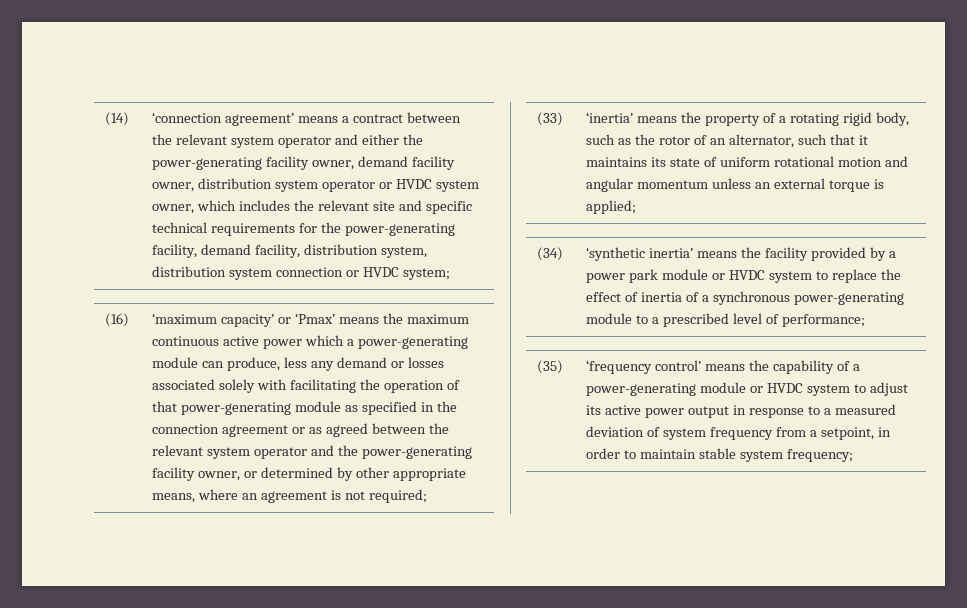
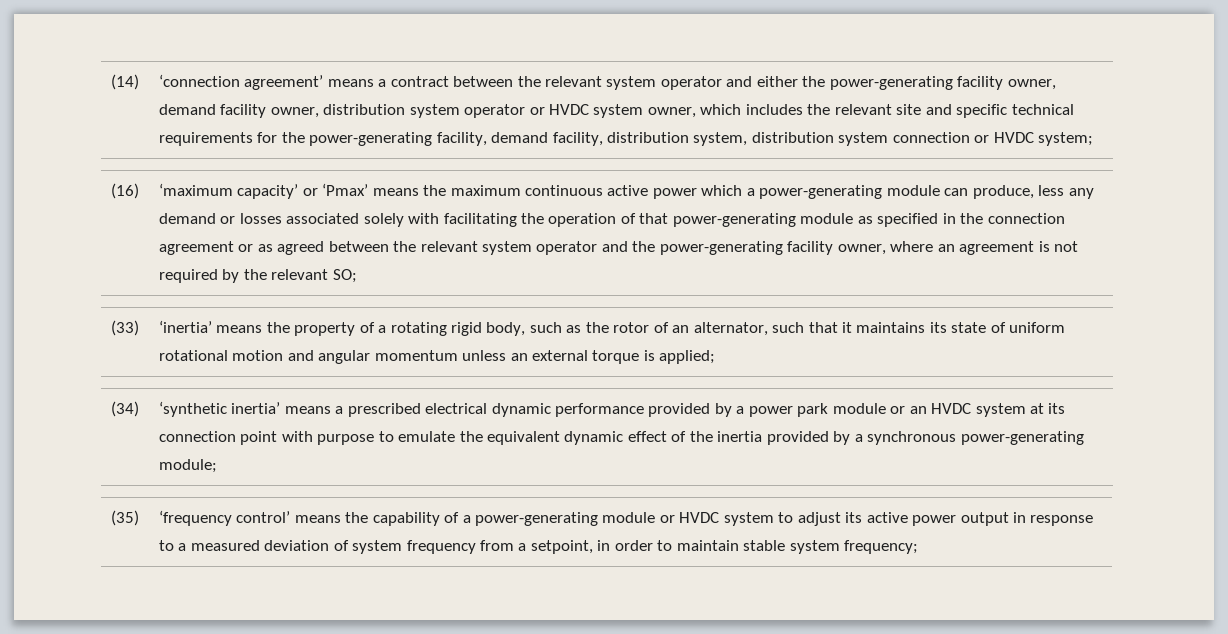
- ‘maximum capacity’ or ‘Pmax’ means the maximum continuous active power which a power-generating module can produce, less any demand or losses associated solely with facilitating the operation of that power-generating module as specified in the connection agreement or as agreed between the relevant system operator and the power-generating facility owner, or determined by other appropriate means, where an agreement is not required;
+ ‘maximum capacity’ or ‘Pmax’ means the maximum continuous active power which a power-generating module can produce, less any demand or losses associated solely with facilitating the operation of that power-generating module as specified in the connection agreement or as agreed between the relevant system operator and the power-generating facility owner, where an agreement is not required by the relevant SO;
- (34) | ‘synthetic inertia’ means the facility provided by a power park module or HVDC system to replace the effect of inertia of a synchronous power-generating module to a prescribed level of performance;
+ (34) | ‘synthetic inertia’ means a prescribed electrical dynamic performance provided by a power park module or an HVDC system at its connection point with purpose to emulate the equivalent dynamic effect of the inertia provided by a synchronous power-generating module;

